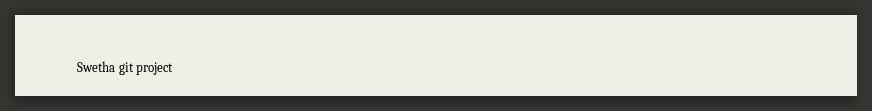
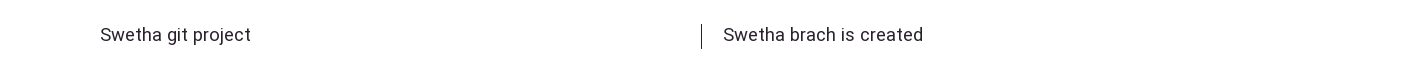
+ Swetha brach is created

